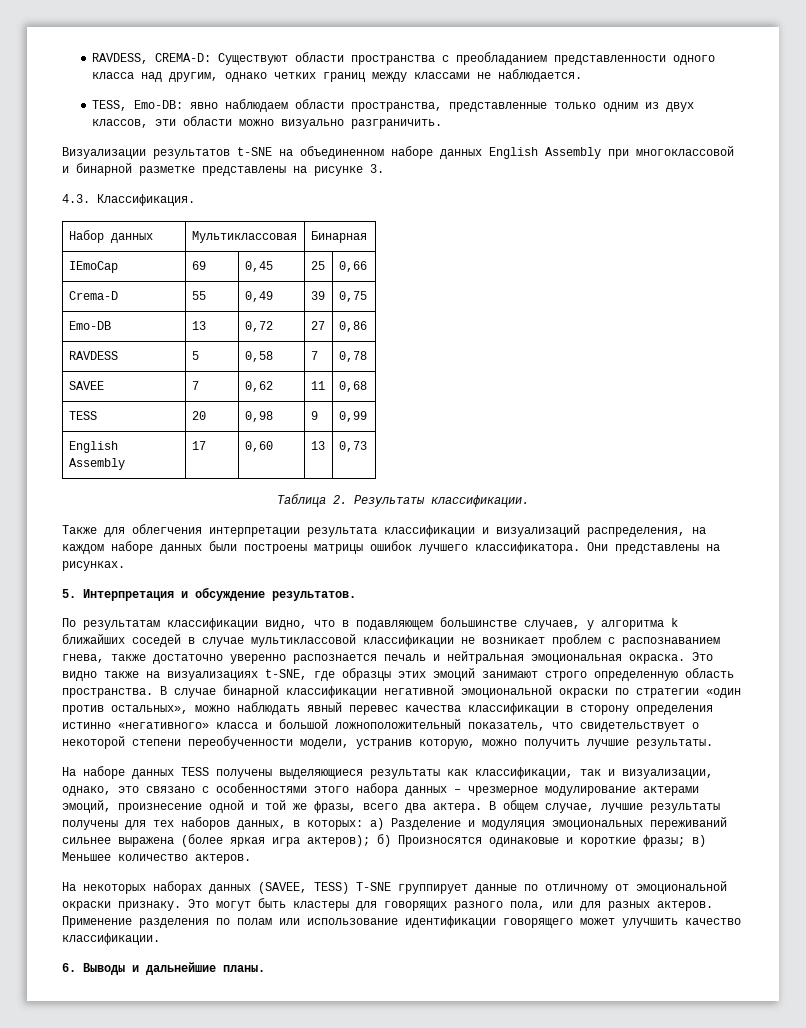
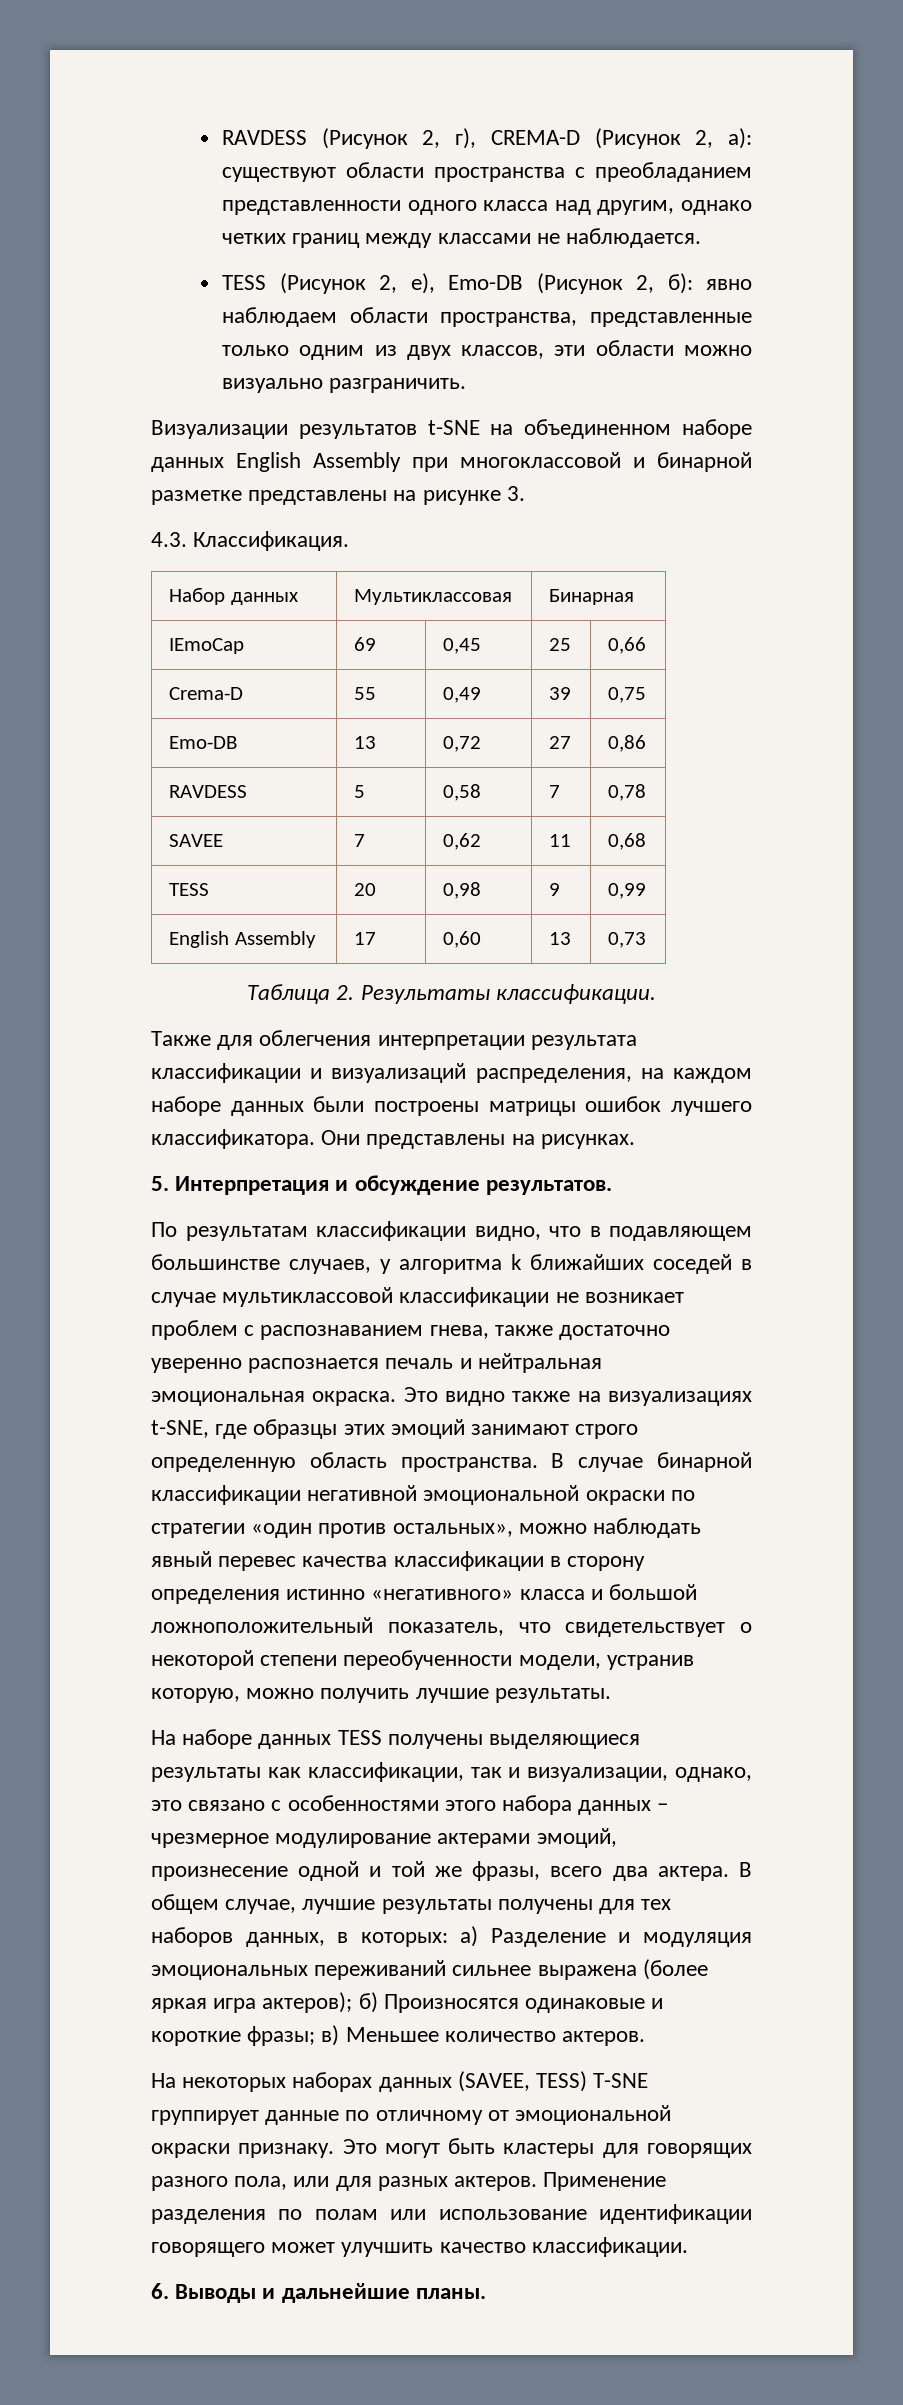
- RAVDESS, CREMA-D: Существуют области пространства с преобладанием представленности одного класса над другим, однако четких границ между классами не наблюдается.
+ RAVDESS (Рисунок 2, г), CREMA-D (Рисунок 2, а): существуют области пространства с преобладанием представленности одного класса над другим, однако четких границ между классами не наблюдается.
- TESS, Emo-DB: явно наблюдаем области пространства, представленные только одним из двух классов, эти области можно визуально разграничить.
+ TESS (Рисунок 2, е), Emo-DB (Рисунок 2, б): явно наблюдаем области пространства, представленные только одним из двух классов, эти области можно визуально разграничить.

